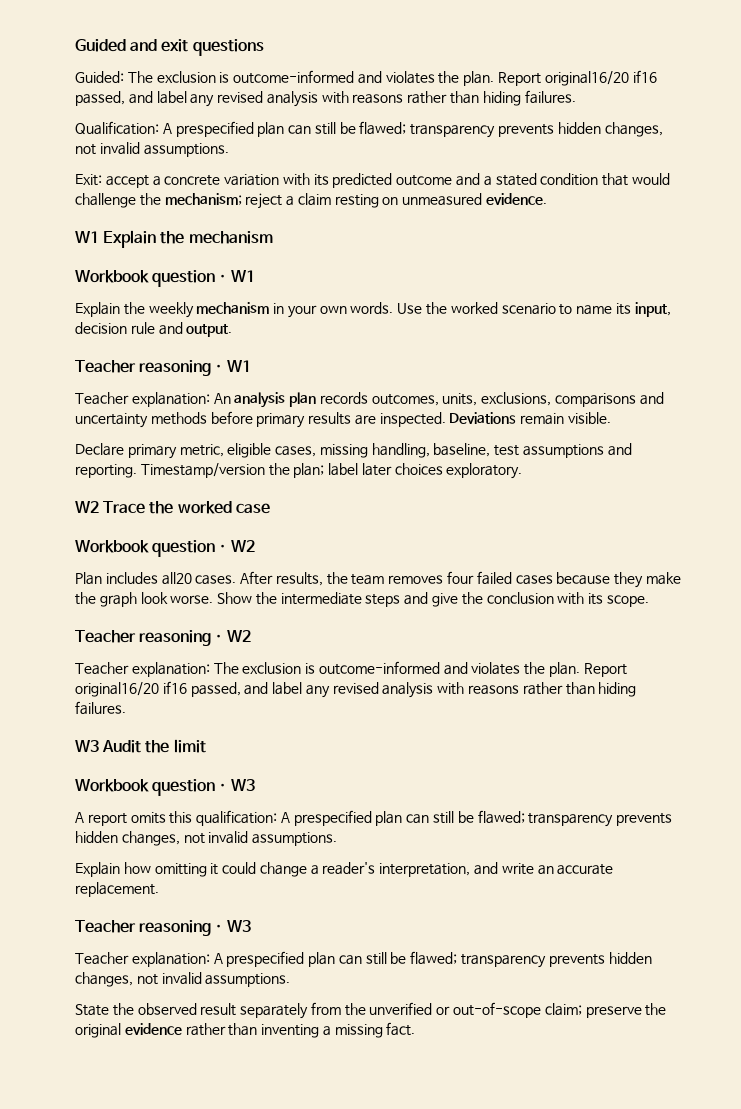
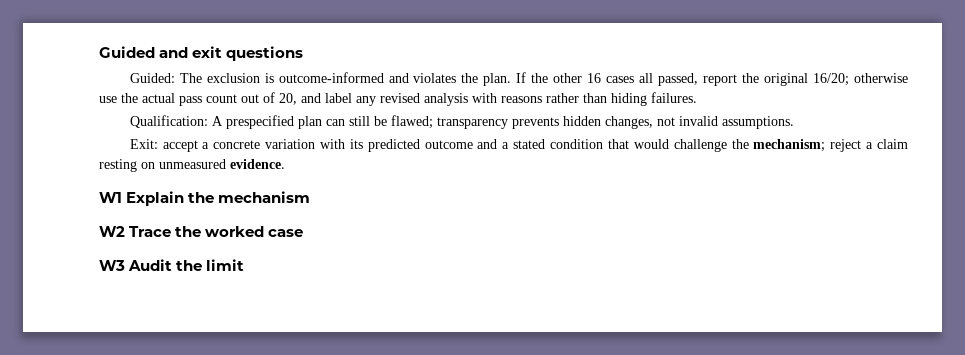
- Guided: The exclusion is outcome-informed and violates the plan. Report original16/20 if16 passed, and label any revised analysis with reasons rather than hiding failures.
+ Guided: The exclusion is outcome-informed and violates the plan. If the other 16 cases all passed, report the original 16/20; otherwise use the actual pass count out of 20, and label any revised analysis with reasons rather than hiding failures.
- Workbook question · W1
- Explain the weekly mechanism in your own words. Use the worked scenario to name its input, decision rule and output.
- Teacher reasoning · W1
- Teacher explanation: An analysis plan records outcomes, units, exclusions, comparisons and uncertainty methods before primary results are inspected. Deviations remain visible.
- Declare primary metric, eligible cases, missing handling, baseline, test assumptions and reporting. Timestamp/version the plan; label later choices exploratory.
- Workbook question · W2
- Plan includes all20 cases. After results, the team removes four failed cases because they make the graph look worse. Show the intermediate steps and give the conclusion with its scope.
- Teacher reasoning · W2
- Teacher explanation: The exclusion is outcome-informed and violates the plan. Report original16/20 if16 passed, and label any revised analysis with reasons rather than hiding failures.
  W3 Audit the limit
- Workbook question · W3
- A report omits this qualification: A prespecified plan can still be flawed; transparency prevents hidden changes, not invalid assumptions.
- Explain how omitting it could change a reader's interpretation, and write an accurate replacement.
- Teacher reasoning · W3
- Teacher explanation: A prespecified plan can still be flawed; transparency prevents hidden changes, not invalid assumptions.
- State the observed result separately from the unverified or out-of-scope claim; preserve the original evidence rather than inventing a missing fact.

